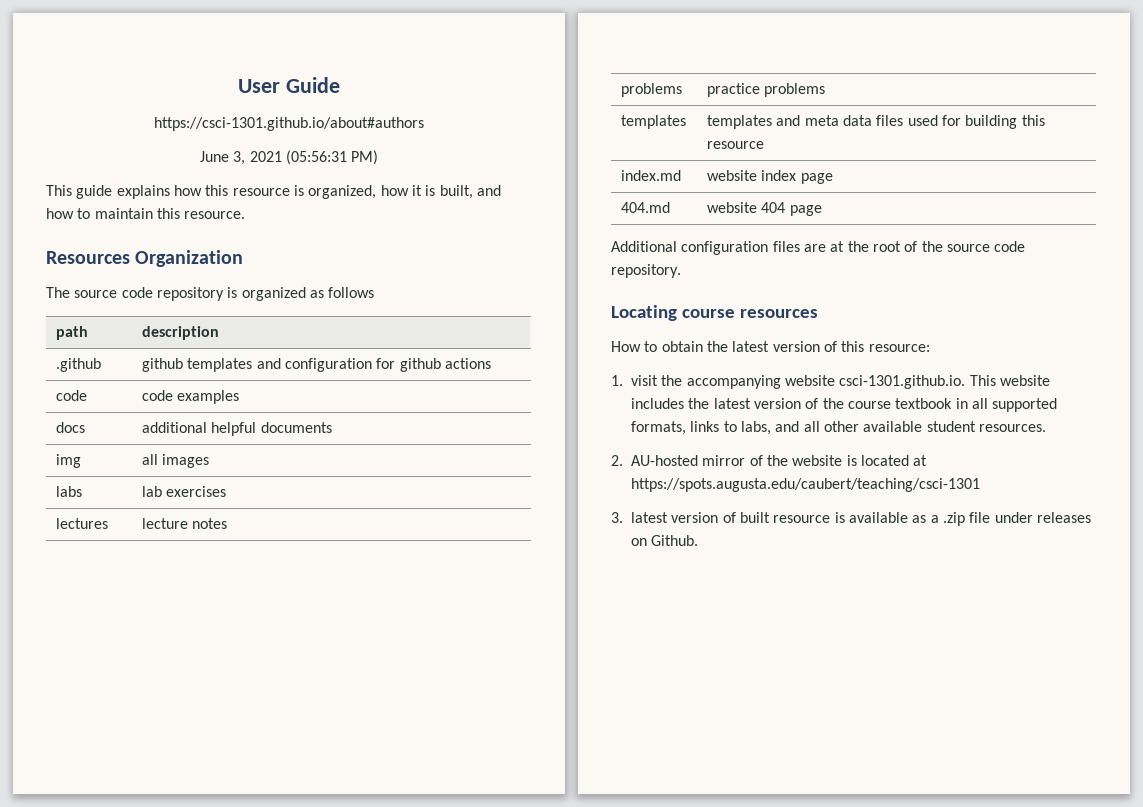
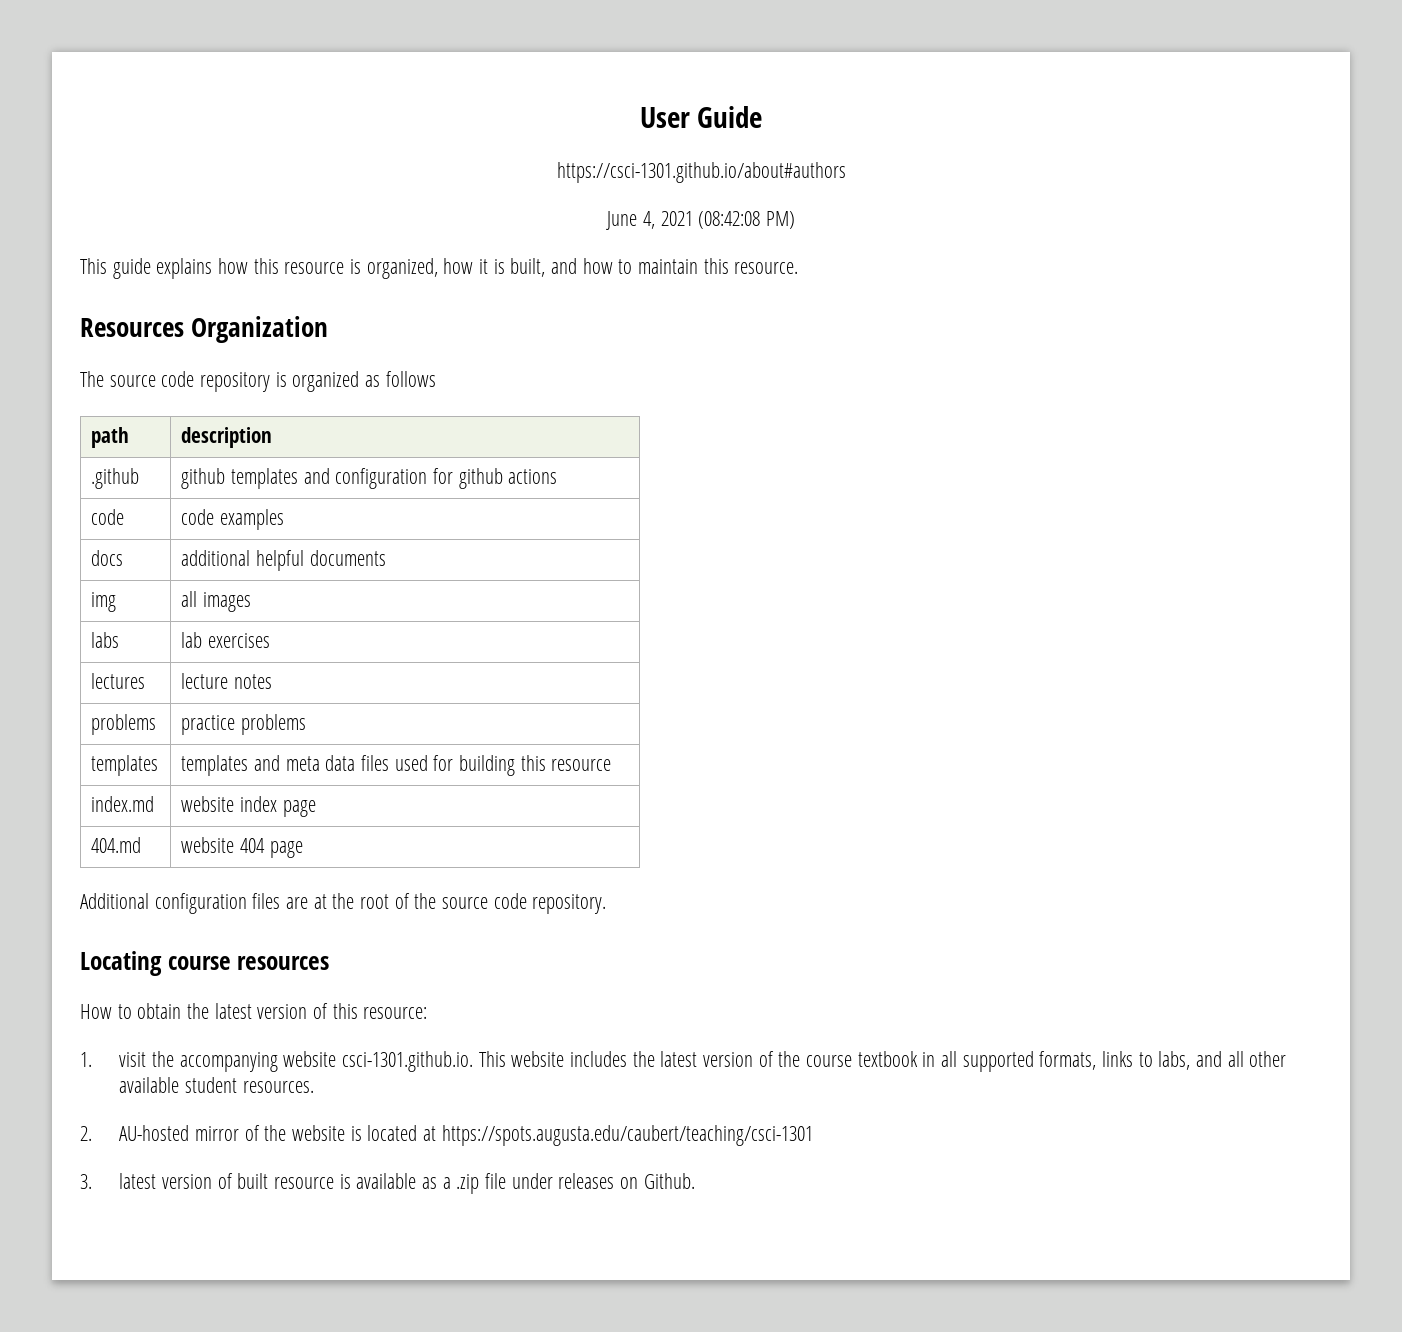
- June 3, 2021 (05:56:31 PM)
+ June 4, 2021 (08:42:08 PM)

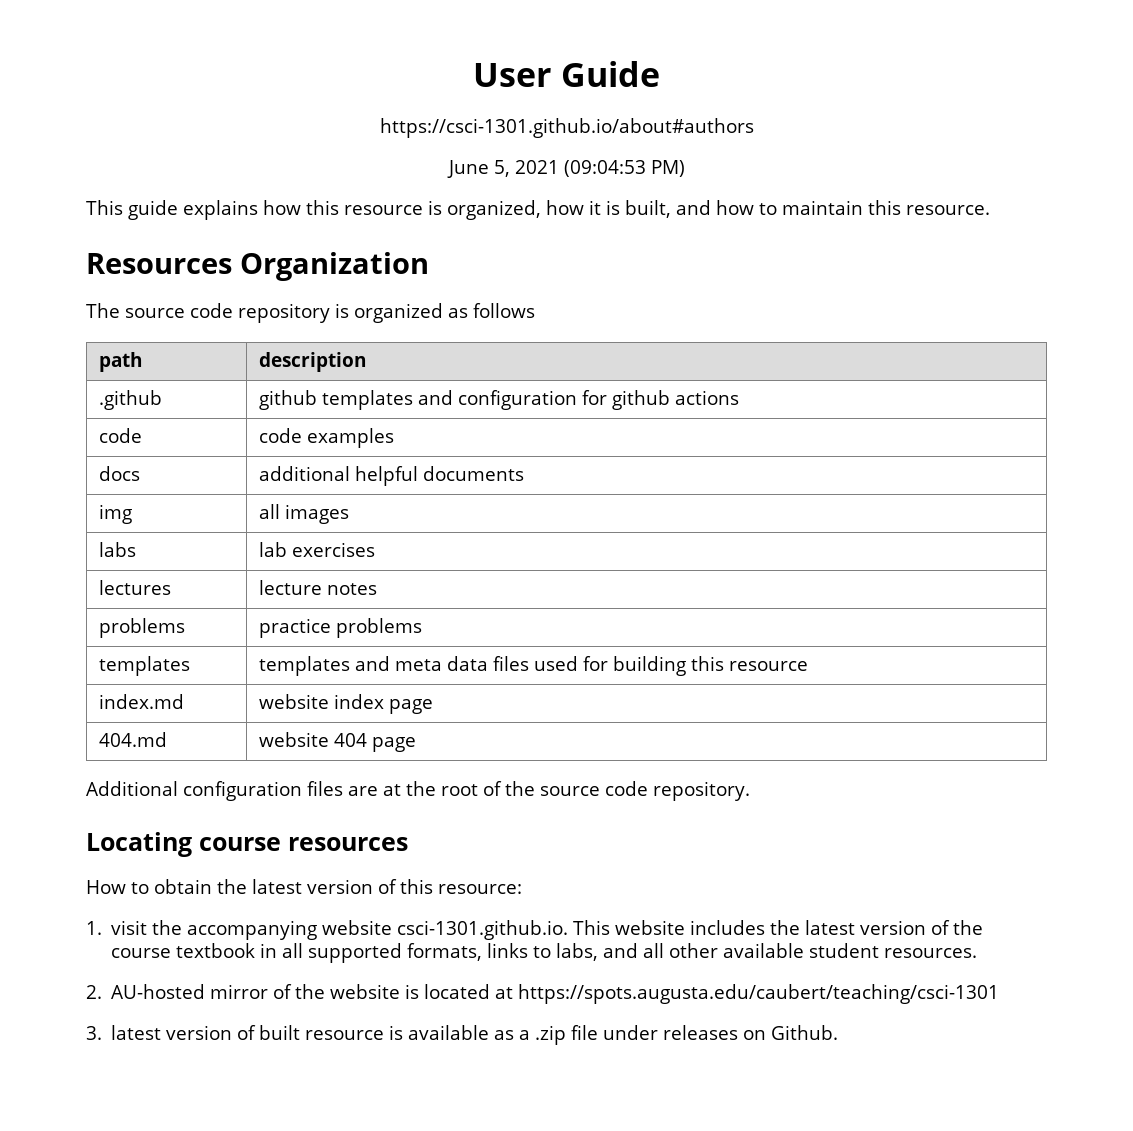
- June 4, 2021 (08:42:08 PM)
+ June 5, 2021 (09:04:53 PM)

